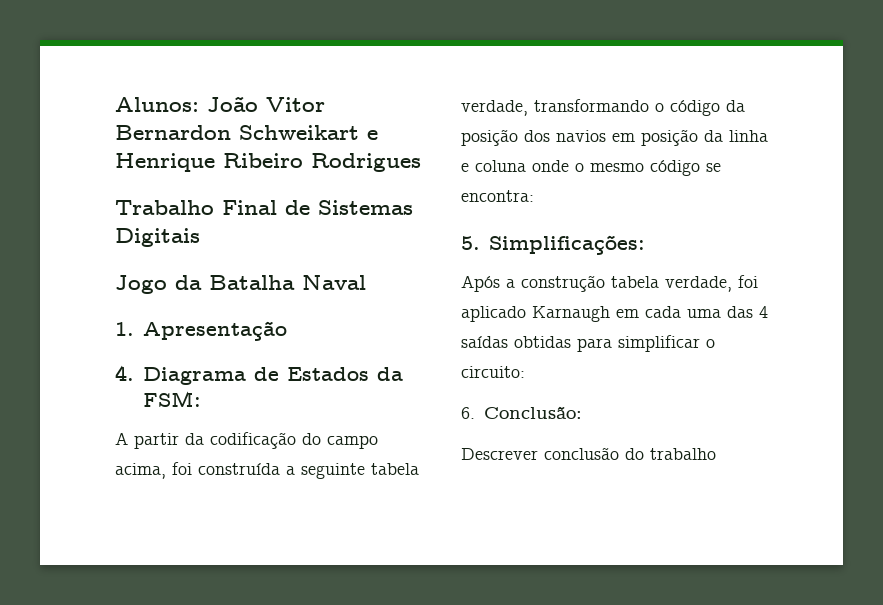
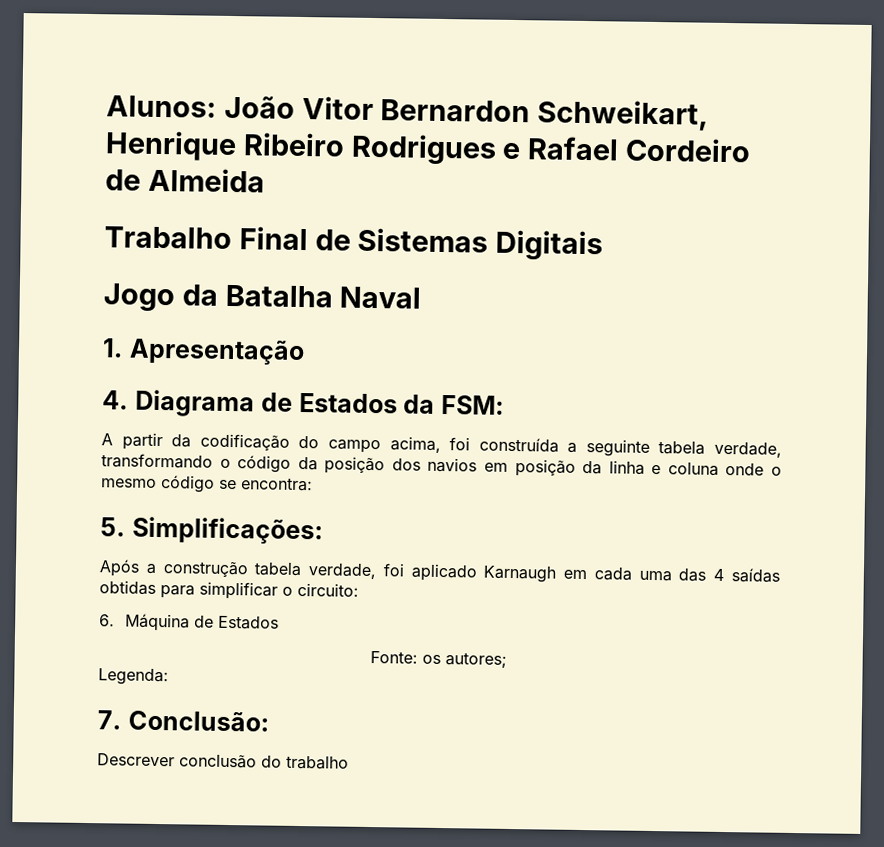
- Alunos: João Vitor Bernardon Schweikart e Henrique Ribeiro Rodrigues
+ Alunos: João Vitor Bernardon Schweikart, Henrique Ribeiro Rodrigues e Rafael Cordeiro de Almeida
- 6. Conclusão:
+ 6. Máquina de Estados
+ Fonte: os autores;
+ Legenda:
+ 7. Conclusão:

